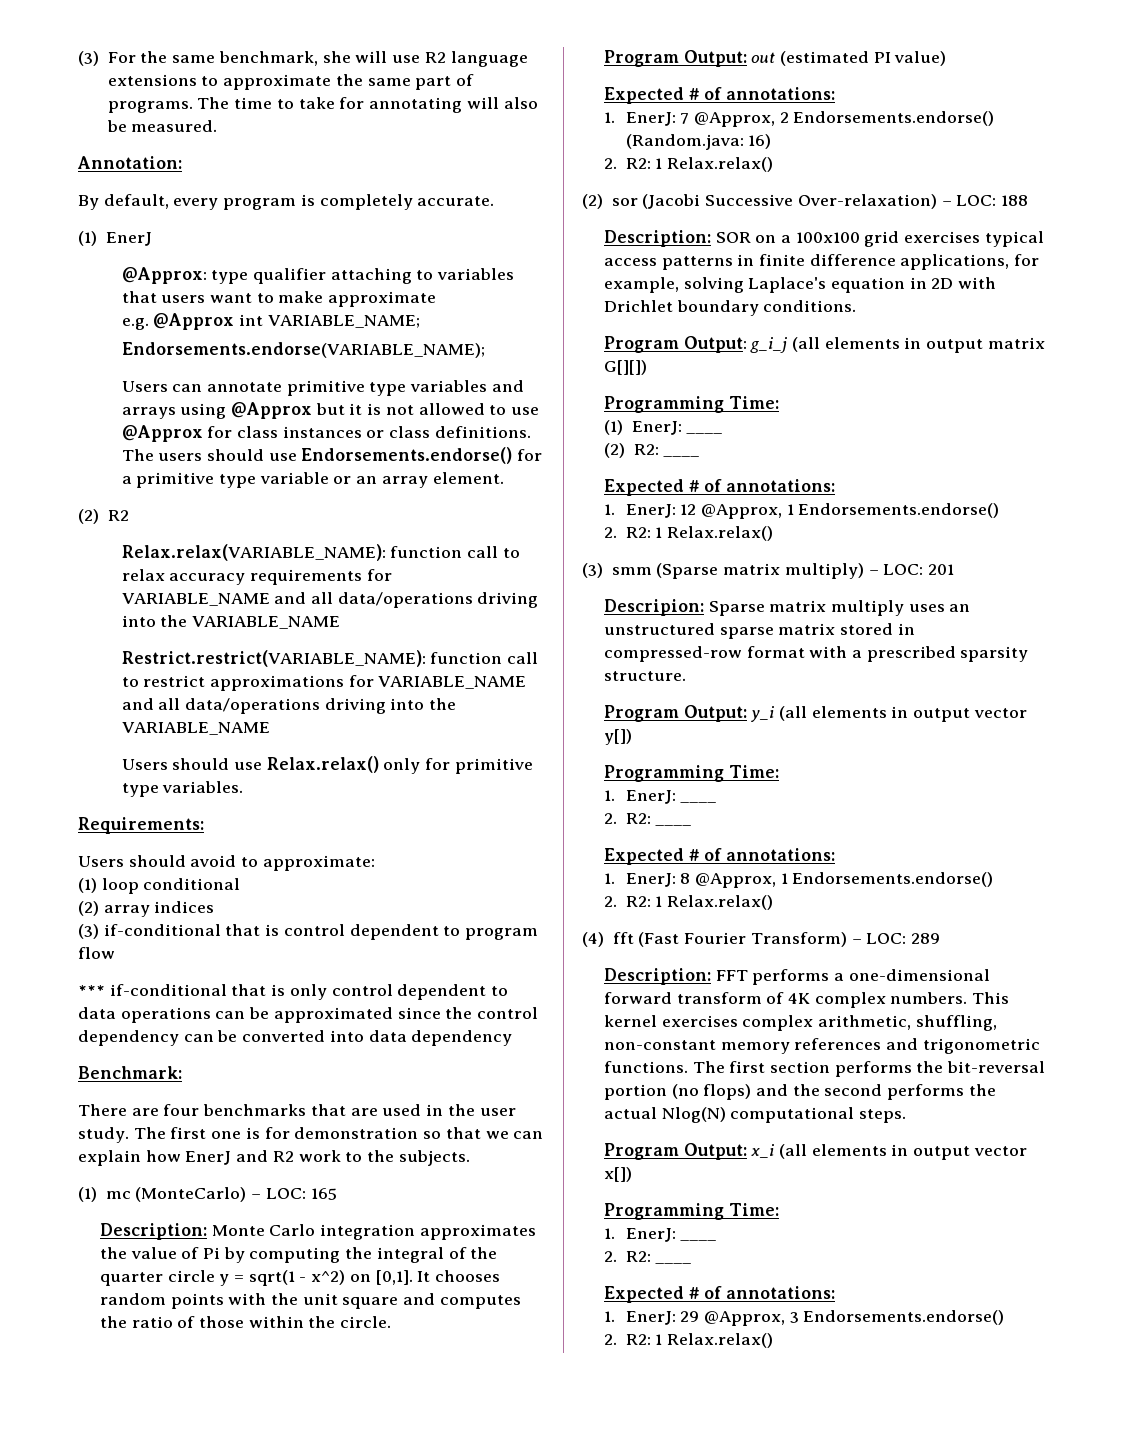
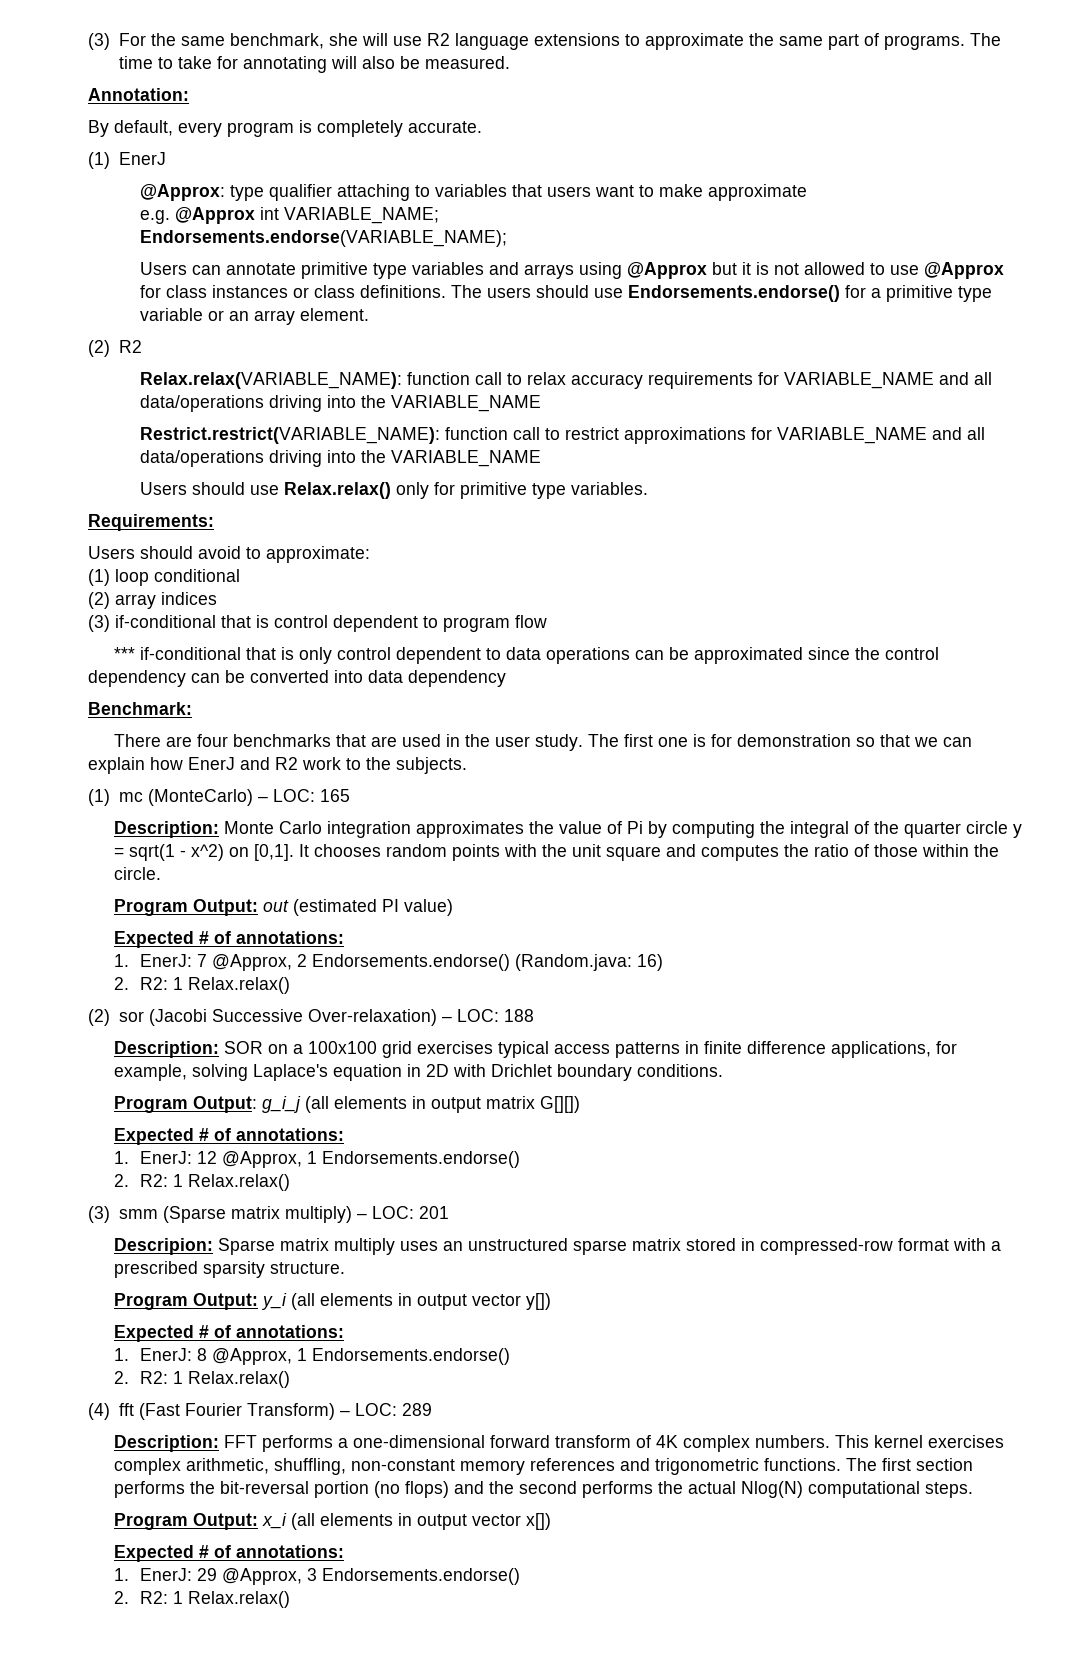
  Program Output: g_i_j (all elements in output matrix G[][])
- Programming Time:
- (1) EnerJ: ____
- (2) R2: ____
  Program Output: y_i (all elements in output vector y[])
- Programming Time:
- 1. EnerJ: ____
- 2. R2: ____
  Program Output: x_i (all elements in output vector x[])
- Programming Time:
- 1. EnerJ: ____
- 2. R2: ____

